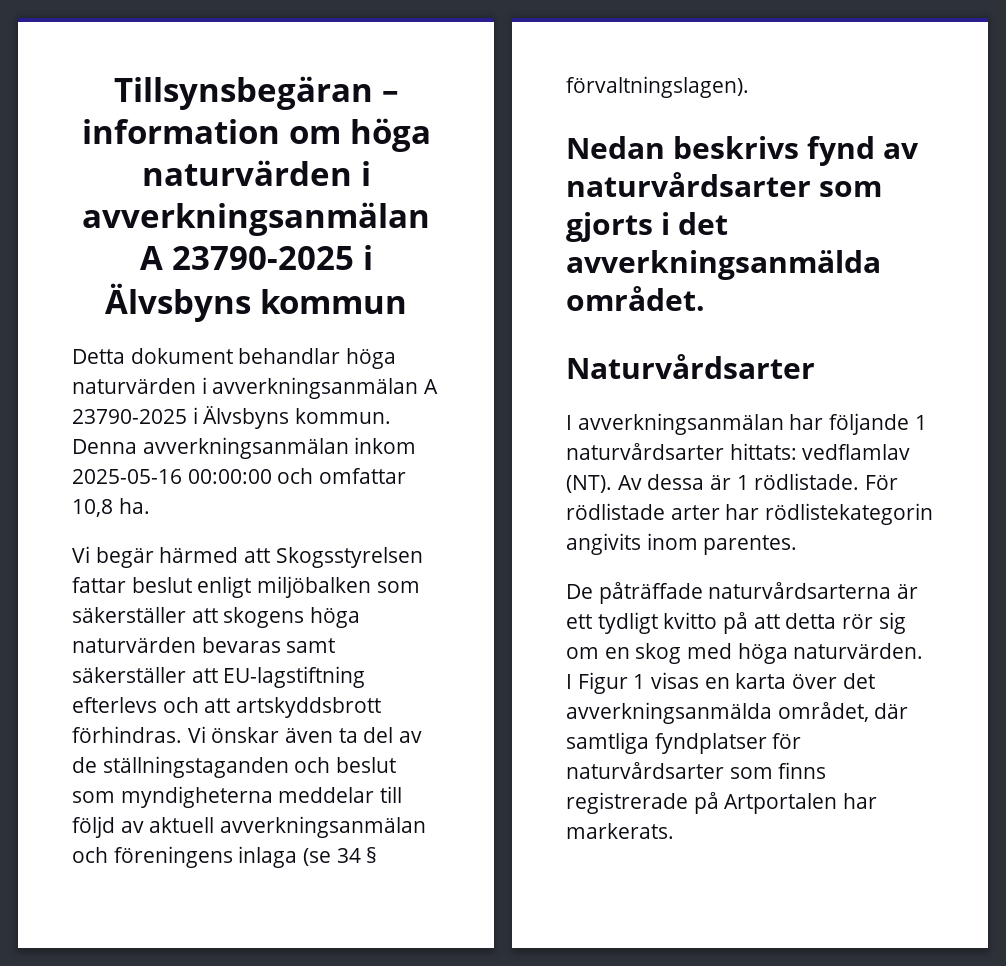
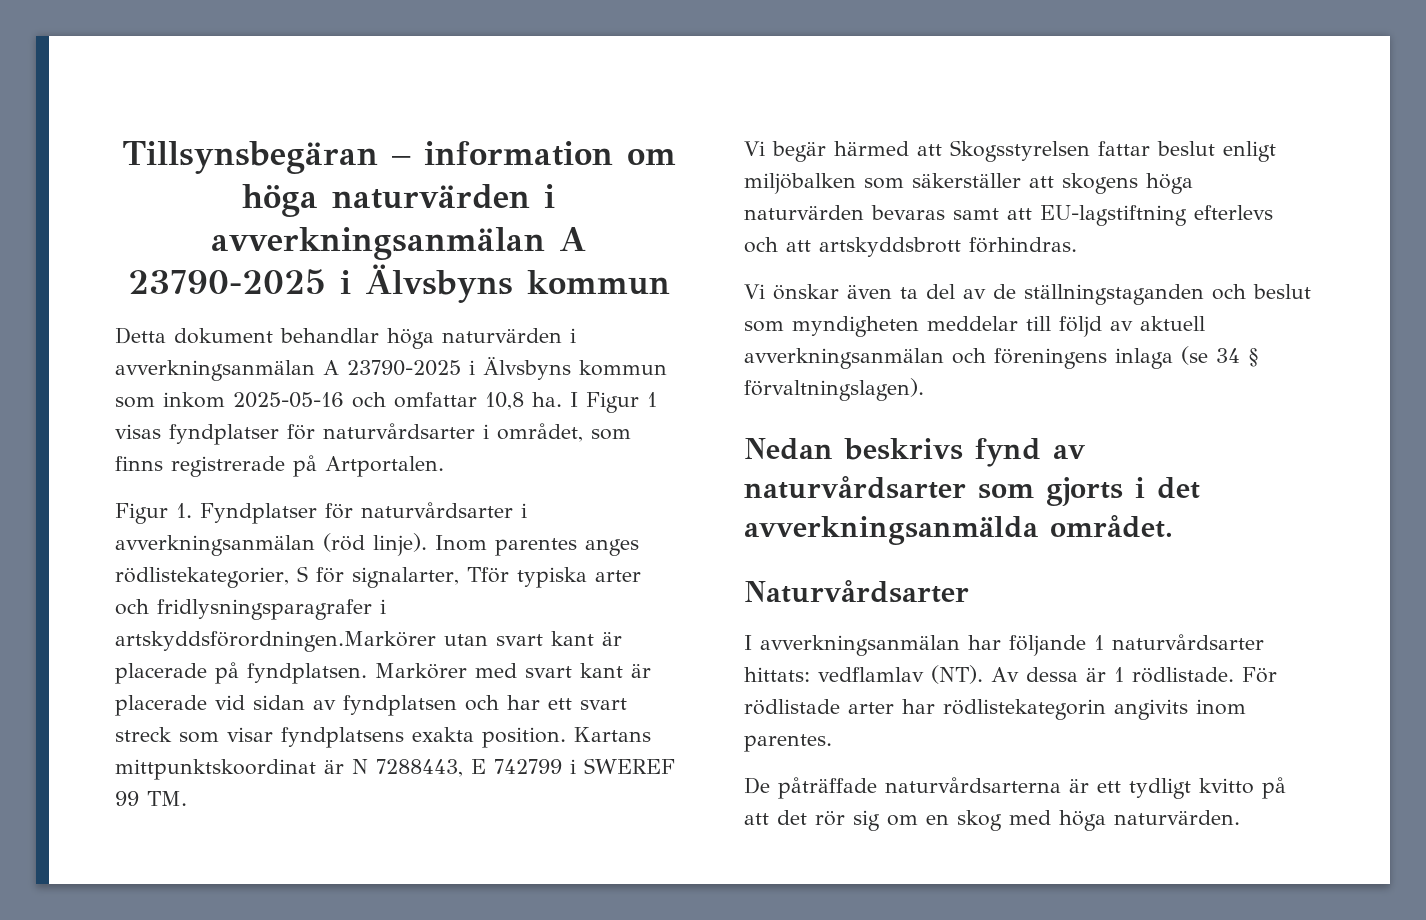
- Detta dokument behandlar höga naturvärden i avverkningsanmälan A 23790-2025 i Älvsbyns kommun. Denna avverkningsanmälan inkom 2025-05-16 00:00:00 och omfattar 10,8 ha.
+ Detta dokument behandlar höga naturvärden i avverkningsanmälan A 23790-2025 i Älvsbyns kommun som inkom 2025-05-16 och omfattar 10,8 ha. I Figur 1 visas fyndplatser för naturvårdsarter i området, som finns registrerade på Artportalen.
+ Figur 1. Fyndplatser för naturvårdsarter i avverkningsanmälan (röd linje). Inom parentes anges rödlistekategorier, S för signalarter, Tför typiska arter och fridlysningsparagrafer i artskyddsförordningen.Markörer utan svart kant är placerade på fyndplatsen. Markörer med svart kant är placerade vid sidan av fyndplatsen och har ett svart streck som visar fyndplatsens exakta position. Kartans mittpunktskoordinat är N 7288443, E 742799 i SWEREF 99 TM.
- Vi begär härmed att Skogsstyrelsen fattar beslut enligt miljöbalken som säkerställer att skogens höga naturvärden bevaras samt säkerställer att EU-lagstiftning efterlevs och att artskyddsbrott förhindras. Vi önskar även ta del av de ställningstaganden och beslut som myndigheterna meddelar till följd av aktuell avverkningsanmälan och föreningens inlaga (se 34 § förvaltningslagen).
+ Vi begär härmed att Skogsstyrelsen fattar beslut enligt miljöbalken som säkerställer att skogens höga naturvärden bevaras samt att EU-lagstiftning efterlevs och att artskyddsbrott förhindras.
+ Vi önskar även ta del av de ställningstaganden och beslut som myndigheten meddelar till följd av aktuell avverkningsanmälan och föreningens inlaga (se 34 § förvaltningslagen).
- De påträffade naturvårdsarterna är ett tydligt kvitto på att detta rör sig om en skog med höga naturvärden. I Figur 1 visas en karta över det avverkningsanmälda området, där samtliga fyndplatser för naturvårdsarter som finns registrerade på Artportalen har markerats.
+ De påträffade naturvårdsarterna är ett tydligt kvitto på att det rör sig om en skog med höga naturvärden.

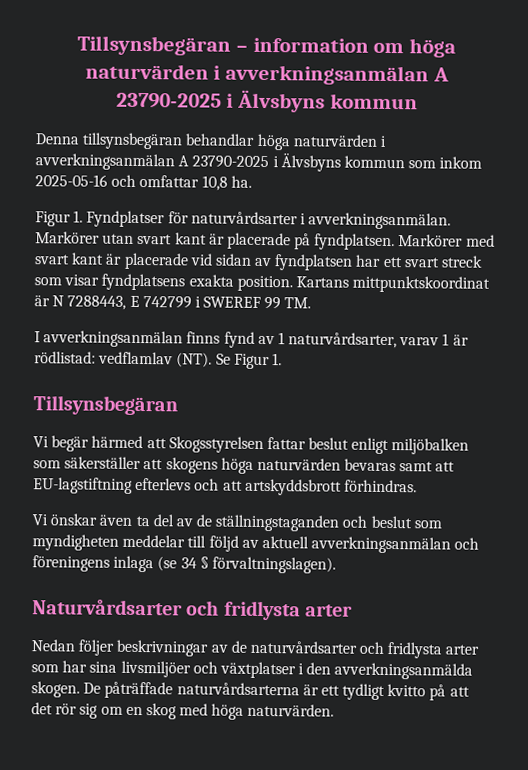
- Detta dokument behandlar höga naturvärden i avverkningsanmälan A 23790-2025 i Älvsbyns kommun som inkom 2025-05-16 och omfattar 10,8 ha. I Figur 1 visas fyndplatser för naturvårdsarter i området, som finns registrerade på Artportalen.
+ Denna tillsynsbegäran behandlar höga naturvärden i avverkningsanmälan A 23790-2025 i Älvsbyns kommun som inkom 2025-05-16 och omfattar 10,8 ha.
- Figur 1. Fyndplatser för naturvårdsarter i avverkningsanmälan (röd linje). Inom parentes anges rödlistekategorier, S för signalarter, Tför typiska arter och fridlysningsparagrafer i artskyddsförordningen.Markörer utan svart kant är placerade på fyndplatsen.
+ Figur 1. Fyndplatser för naturvårdsarter i avverkningsanmälan. Markörer utan svart kant är placerade på fyndplatsen.
- Markörer med svart kant är placerade vid sidan av fyndplatsen och har ett svart streck som visar fyndplatsens exakta position.
+ Markörer med svart kant är placerade vid sidan av fyndplatsen har ett svart streck som visar fyndplatsens exakta position.
+ I avverkningsanmälan finns fynd av 1 naturvårdsarter, varav 1 är rödlistad: vedflamlav (NT). Se Figur 1.
+ Tillsynsbegäran
- Nedan beskrivs fynd av naturvårdsarter som gjorts i det avverkningsanmälda området.
- Naturvårdsarter
- I avverkningsanmälan har följande 1 naturvårdsarter hittats: vedflamlav (NT). Av dessa är 1 rödlistade. För rödlistade arter har rödlistekategorin angivits inom parentes.
- De påträffade naturvårdsarterna är ett tydligt kvitto på att det rör sig om en skog med höga naturvärden.
+ Naturvårdsarter och fridlysta arter
+ Nedan följer beskrivningar av de naturvårdsarter och fridlysta arter som har sina livsmiljöer och växtplatser i den avverkningsanmälda skogen. De påträffade naturvårdsarterna är ett tydligt kvitto på att det rör sig om en skog med höga naturvärden.

